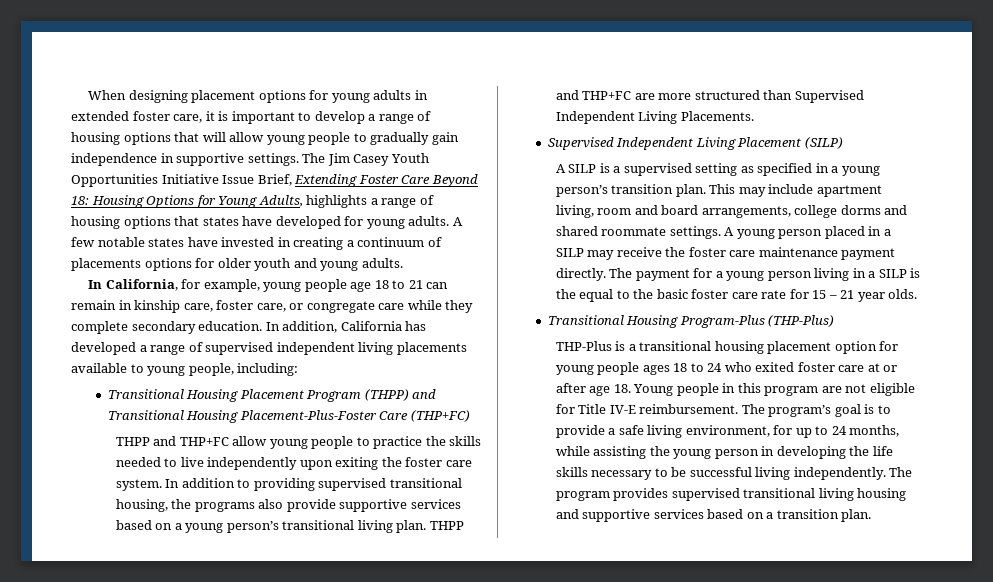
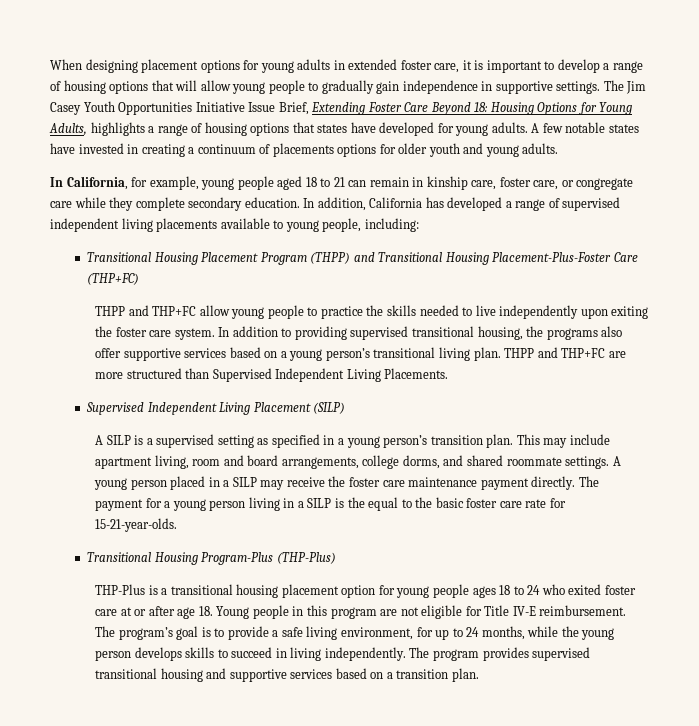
- In California, for example, young people age 18 to 21 can remain in kinship care, foster care, or congregate care while they complete secondary education.
+ In California, for example, young people aged 18 to 21 can remain in kinship care, foster care, or congregate care while they complete secondary education.
- In addition to providing supervised transitional housing, the programs also provide supportive services based on a young person’s transitional living plan.
+ In addition to providing supervised transitional housing, the programs also offer supportive services based on a young person’s transitional living plan.
- This may include apartment living, room and board arrangements, college dorms and shared roommate settings.
+ This may include apartment living, room and board arrangements, college dorms, and shared roommate settings.
- The payment for a young person living in a SILP is the equal to the basic foster care rate for 15 – 21 year olds.
+ The payment for a young person living in a SILP is the equal to the basic foster care rate for 15-21-year-olds.
- The program’s goal is to provide a safe living environment, for up to 24 months, while assisting the young person in developing the life skills necessary to be successful living independently.
+ The program’s goal is to provide a safe living environment, for up to 24 months, while the young person develops skills to succeed in living independently.
- The program provides supervised transitional living housing and supportive services based on a transition plan.
+ The program provides supervised transitional housing and supportive services based on a transition plan.

